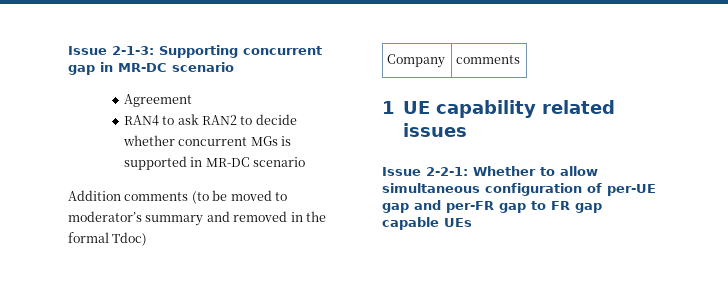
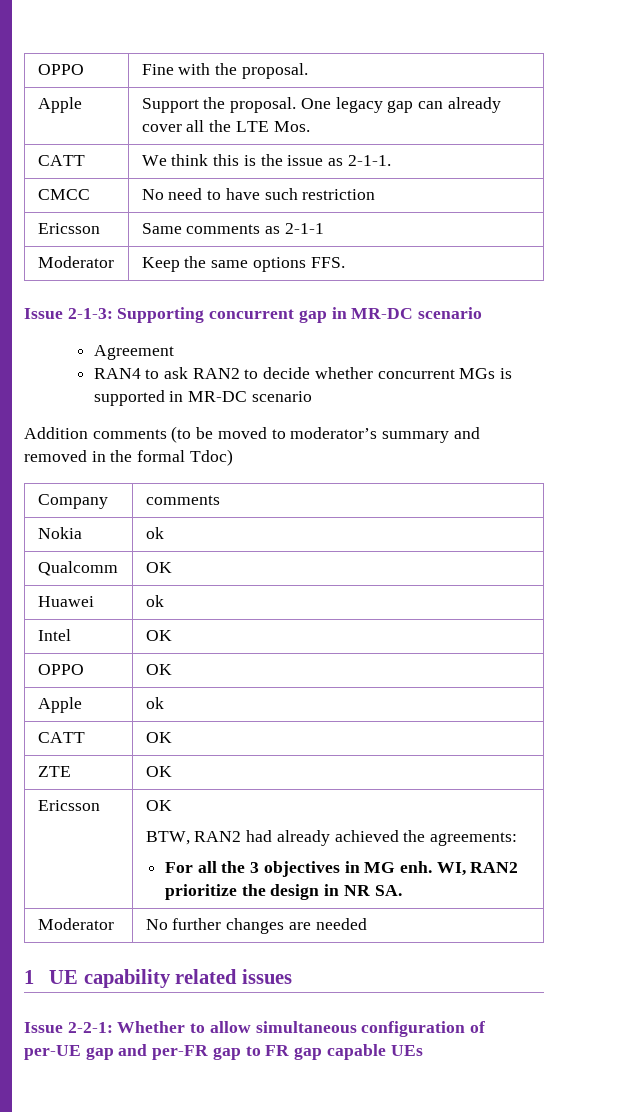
+ OPPO | Fine with the proposal.
+ Apple | Support the proposal. One legacy gap can already cover all the LTE Mos.
+ CATT | We think this is the issue as 2-1-1.
+ CMCC | No need to have such restriction
+ Ericsson | Same comments as 2-1-1
+ Moderator | Keep the same options FFS.
+ Nokia | ok
+ Qualcomm | OK
+ Huawei | ok
+ Intel | OK
+ OPPO | OK
+ Apple | ok
+ CATT | OK
+ ZTE | OK
+ Ericsson | OK
+ BTW, RAN2 had already achieved the agreements:
+ For all the 3 objectives in MG enh. WI, RAN2 prioritize the design in NR SA.
+ Moderator | No further changes are needed

